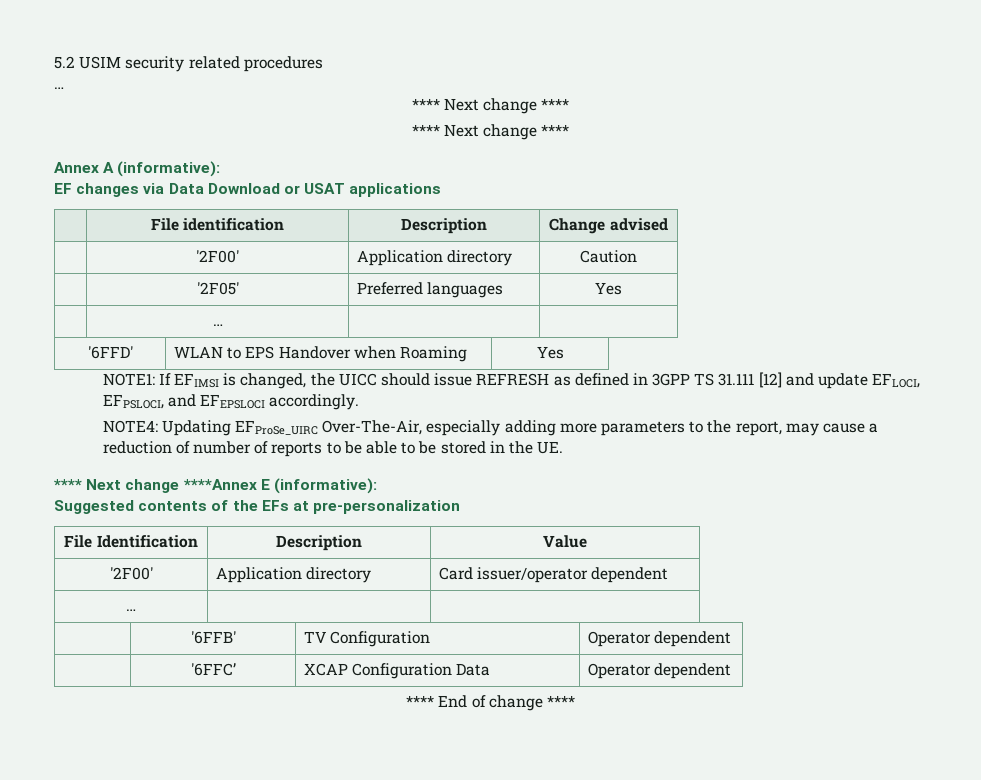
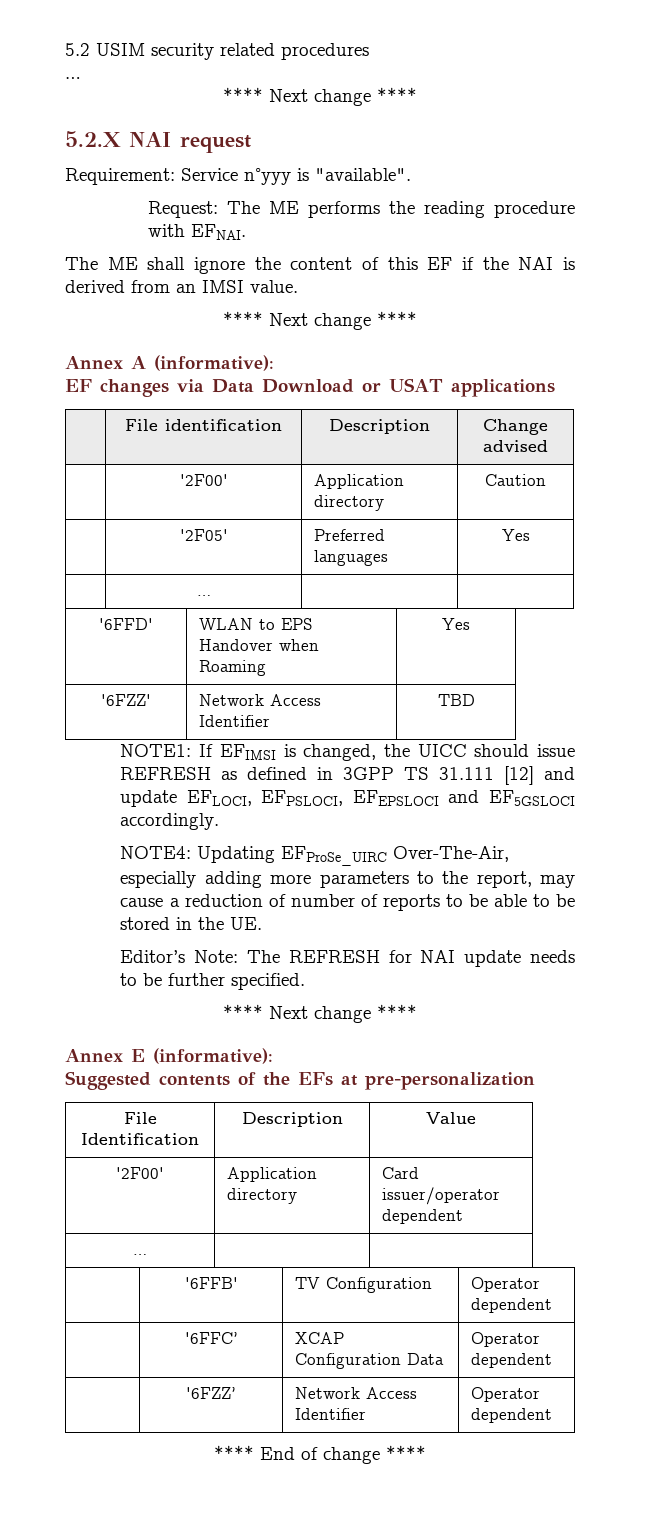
+ 5.2.X NAI request
+ Requirement: Service n°yyy is "available".
+ Request: The ME performs the reading procedure with EFNAI.
+ The ME shall ignore the content of this EF if the NAI is derived from an IMSI value.
+ '6FZZ' | Network Access Identifier | TBD
- NOTE1: If EFIMSI is changed, the UICC should issue REFRESH as defined in 3GPP TS 31.111 [12] and update EFLOCI, EFPSLOCI, and EFEPSLOCI accordingly.
+ NOTE1: If EFIMSI is changed, the UICC should issue REFRESH as defined in 3GPP TS 31.111 [12] and update EFLOCI, EFPSLOCI, EFEPSLOCI and EF5GSLOCI accordingly.
- **** Next change ****Annex E (informative):
+ Editor’s Note: The REFRESH for NAI update needs to be further specified.
+ **** Next change ****
+ Annex E (informative):
+ | '6FZZ’ | Network Access Identifier | Operator dependent

